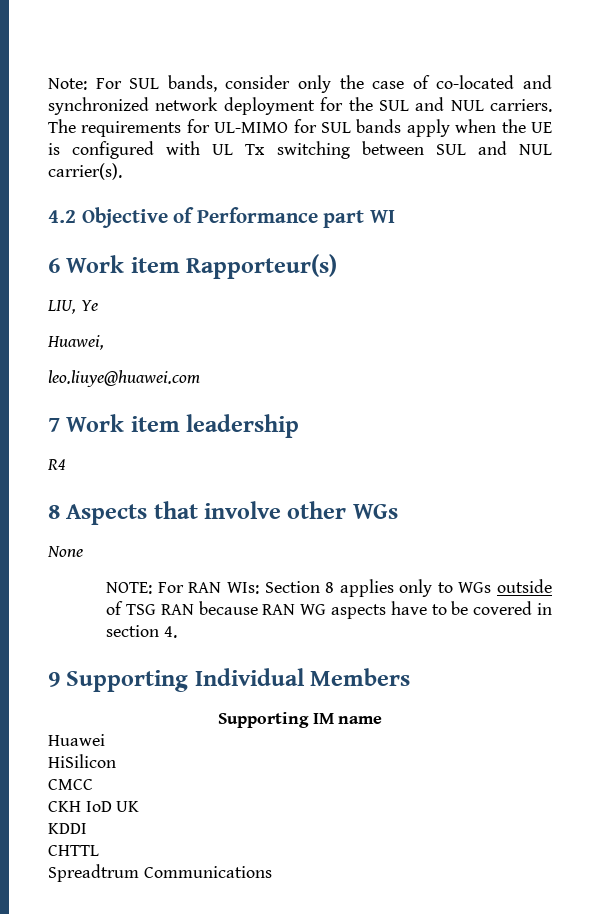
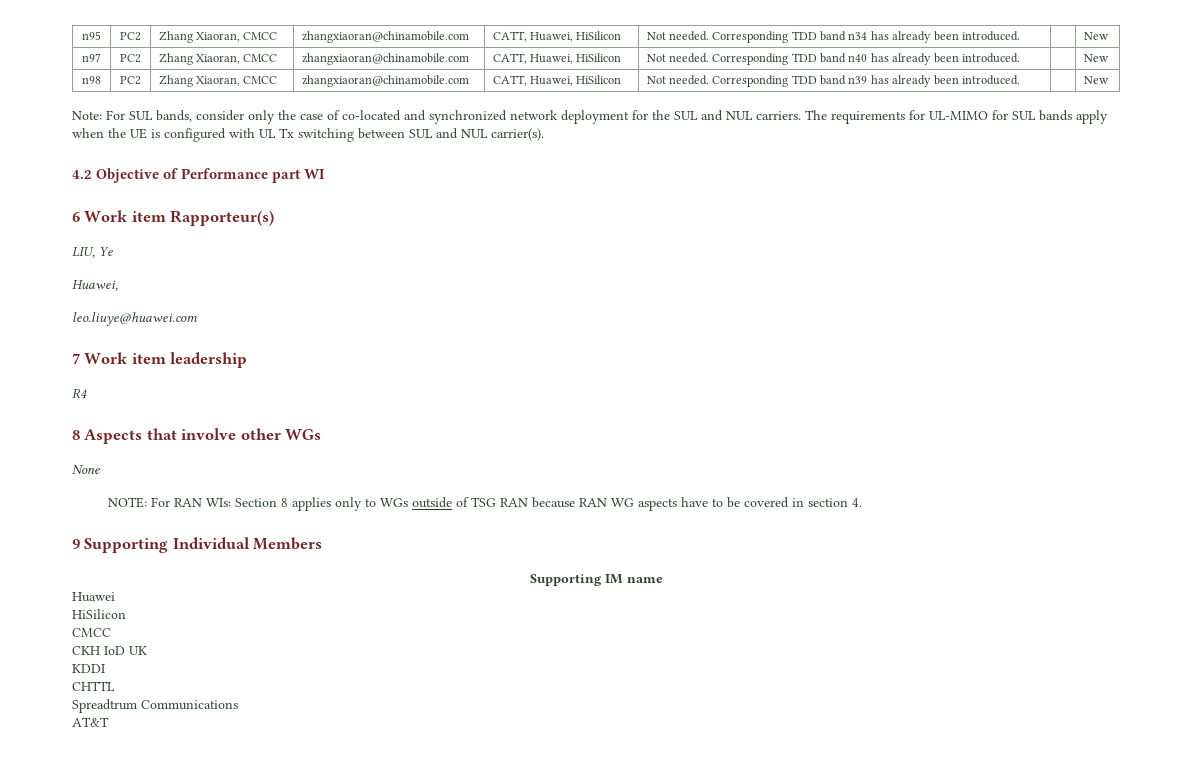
+ n95 | PC2 | Zhang Xiaoran, CMCC | zhangxiaoran@chinamobile.com | CATT, Huawei, HiSilicon | Not needed. Corresponding TDD band n34 has already been introduced. | | New
+ n97 | PC2 | Zhang Xiaoran, CMCC | zhangxiaoran@chinamobile.com | CATT, Huawei, HiSilicon | Not needed. Corresponding TDD band n40 has already been introduced. | | New
+ n98 | PC2 | Zhang Xiaoran, CMCC | zhangxiaoran@chinamobile.com | CATT, Huawei, HiSilicon | Not needed. Corresponding TDD band n39 has already been introduced. | | New
+ AT&T

